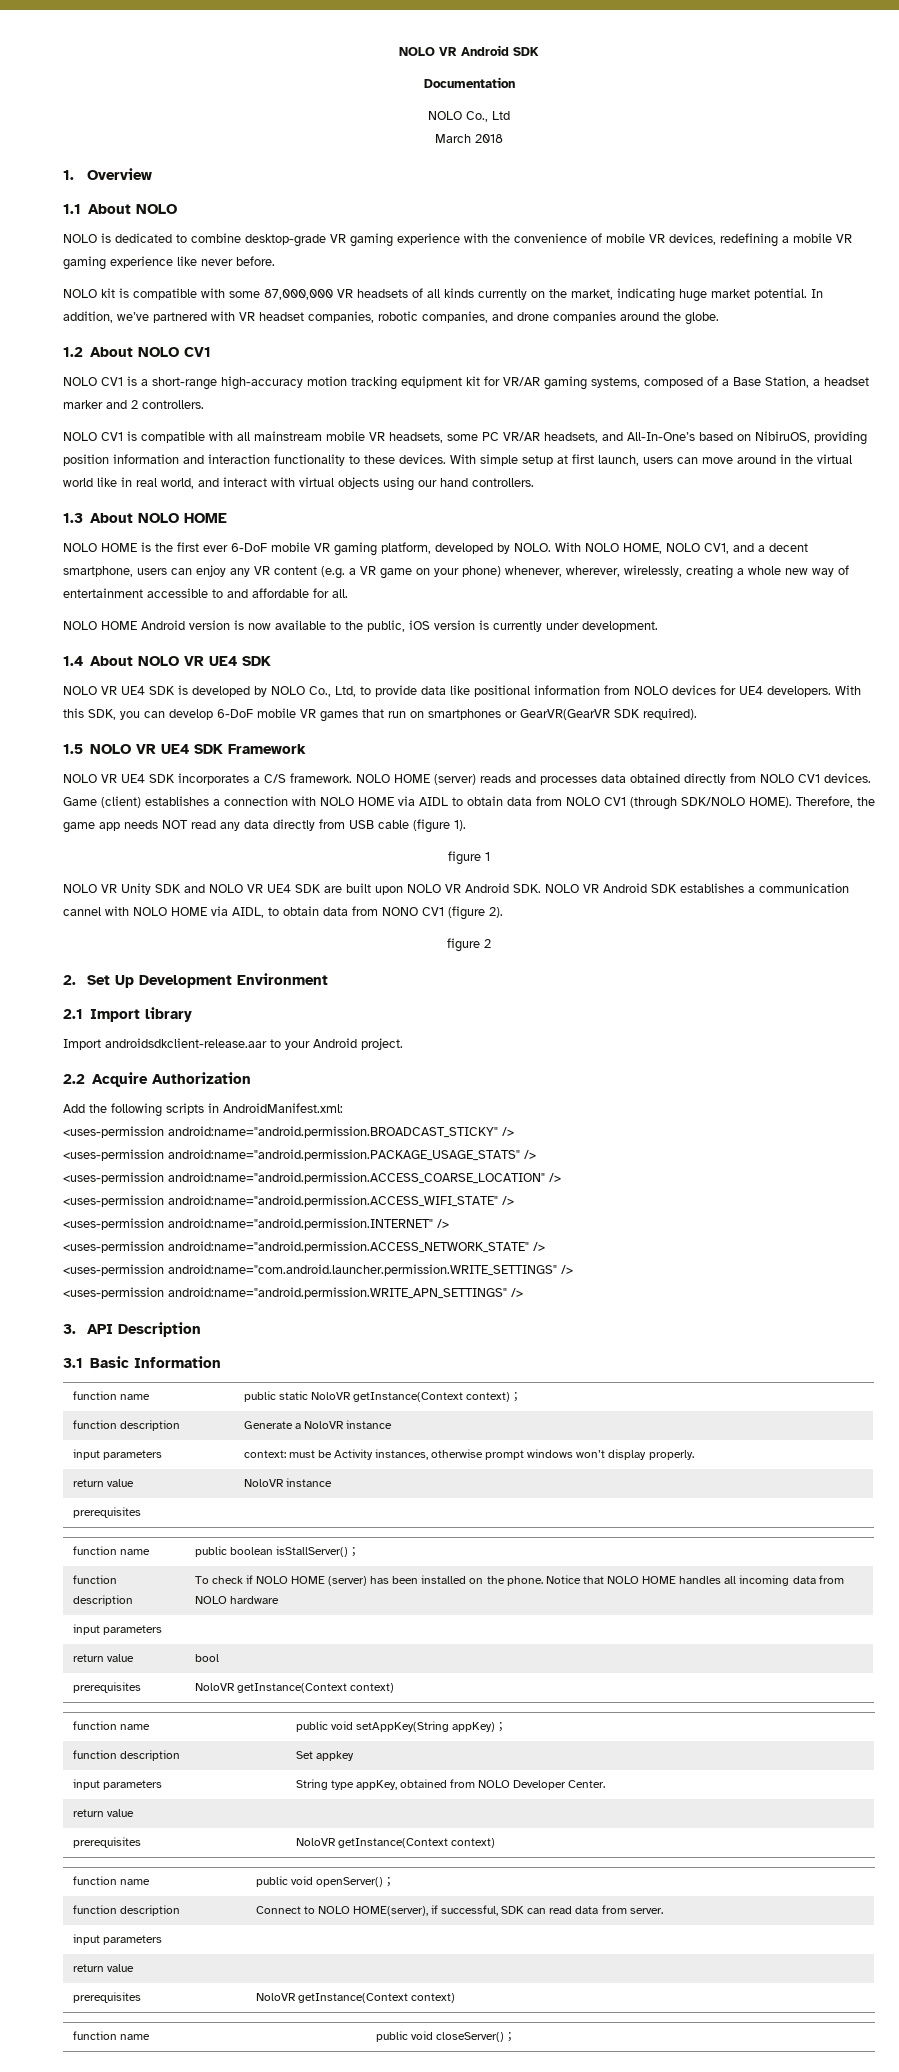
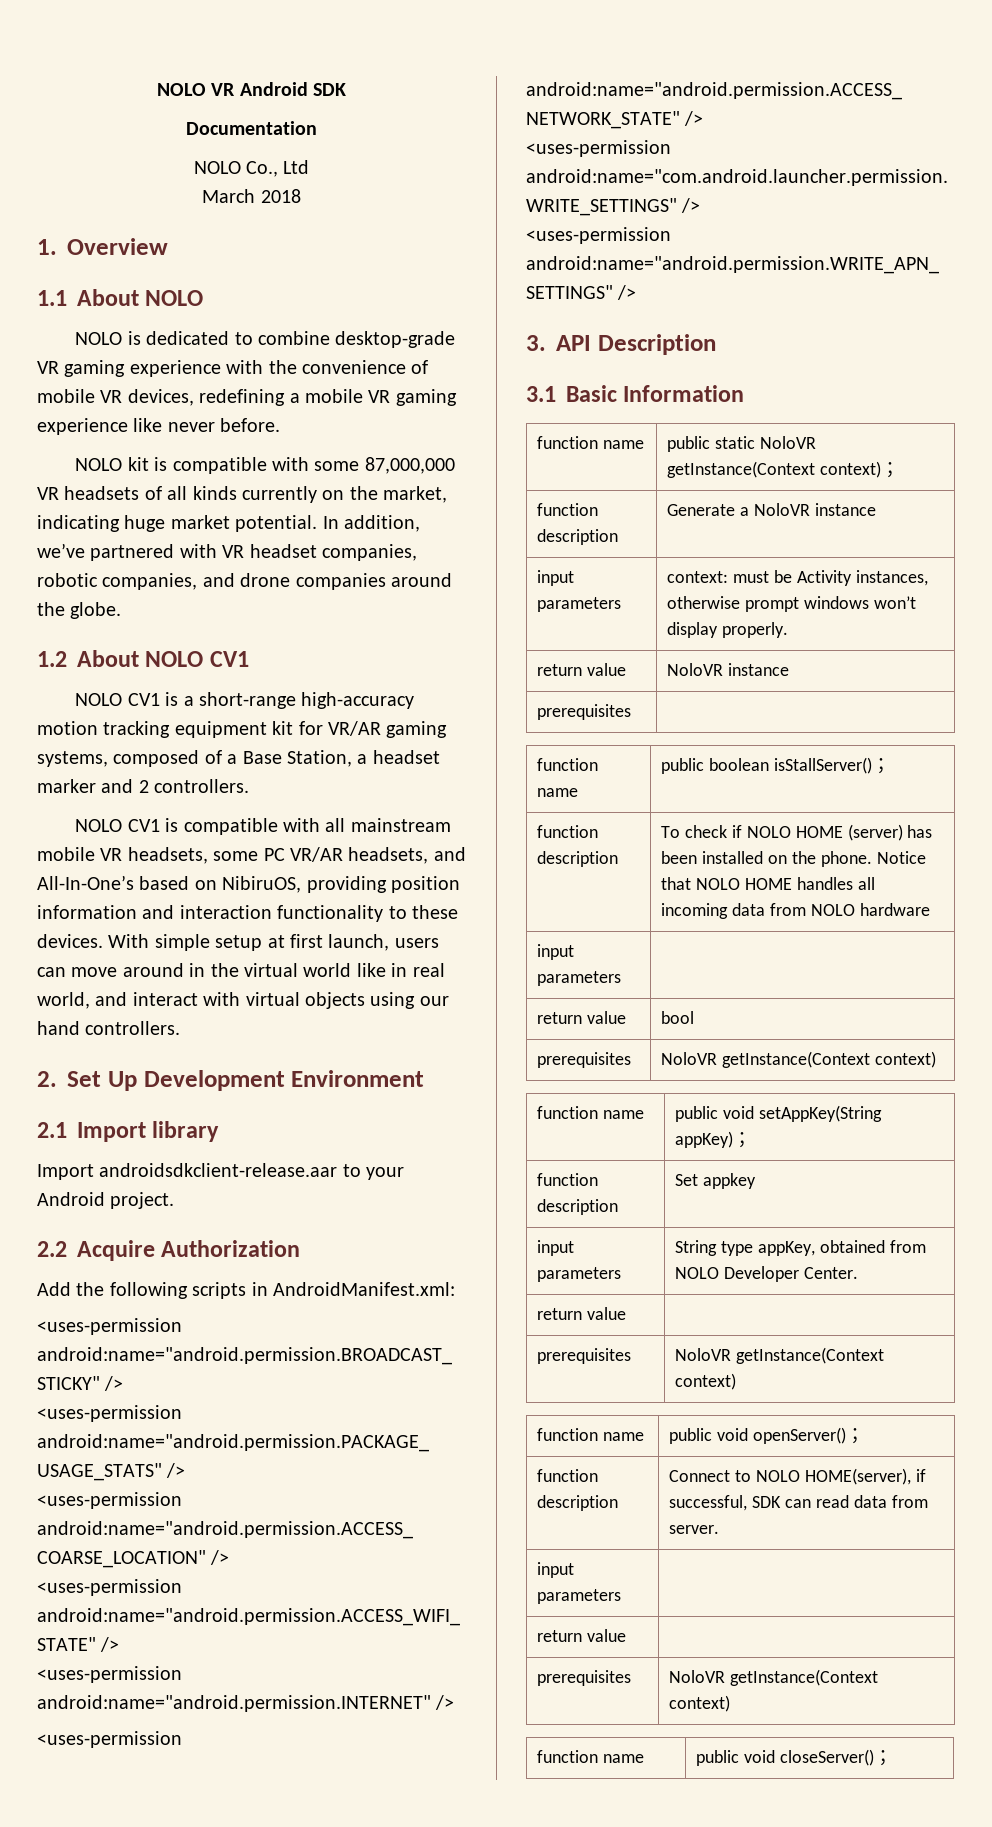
- 1.3 About NOLO HOME
- NOLO HOME is the first ever 6-DoF mobile VR gaming platform, developed by NOLO. With NOLO HOME, NOLO CV1, and a decent smartphone, users can enjoy any VR content (e.g. a VR game on your phone) whenever, wherever, wirelessly, creating a whole new way of entertainment accessible to and affordable for all.
- NOLO HOME Android version is now available to the public, iOS version is currently under development.
- 1.4 About NOLO VR UE4 SDK
- NOLO VR UE4 SDK is developed by NOLO Co., Ltd, to provide data like positional information from NOLO devices for UE4 developers. With this SDK, you can develop 6-DoF mobile VR games that run on smartphones or GearVR(GearVR SDK required).
- 1.5 NOLO VR UE4 SDK Framework
- NOLO VR UE4 SDK incorporates a C/S framework. NOLO HOME (server) reads and processes data obtained directly from NOLO CV1 devices. Game (client) establishes a connection with NOLO HOME via AIDL to obtain data from NOLO CV1 (through SDK/NOLO HOME). Therefore, the game app needs NOT read any data directly from USB cable (figure 1).
- figure 1
- NOLO VR Unity SDK and NOLO VR UE4 SDK are built upon NOLO VR Android SDK. NOLO VR Android SDK establishes a communication cannel with NOLO HOME via AIDL, to obtain data from NONO CV1 (figure 2).
- figure 2

